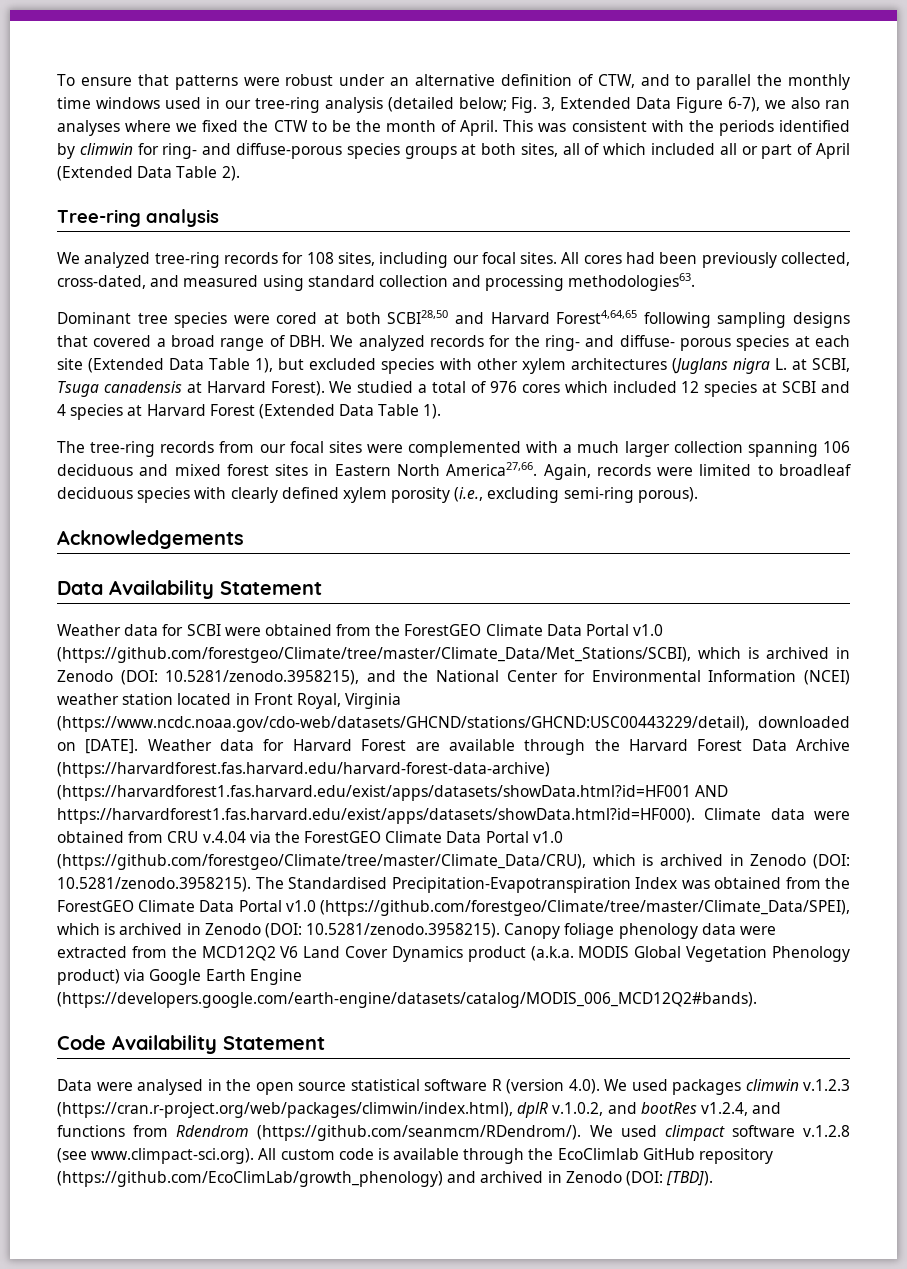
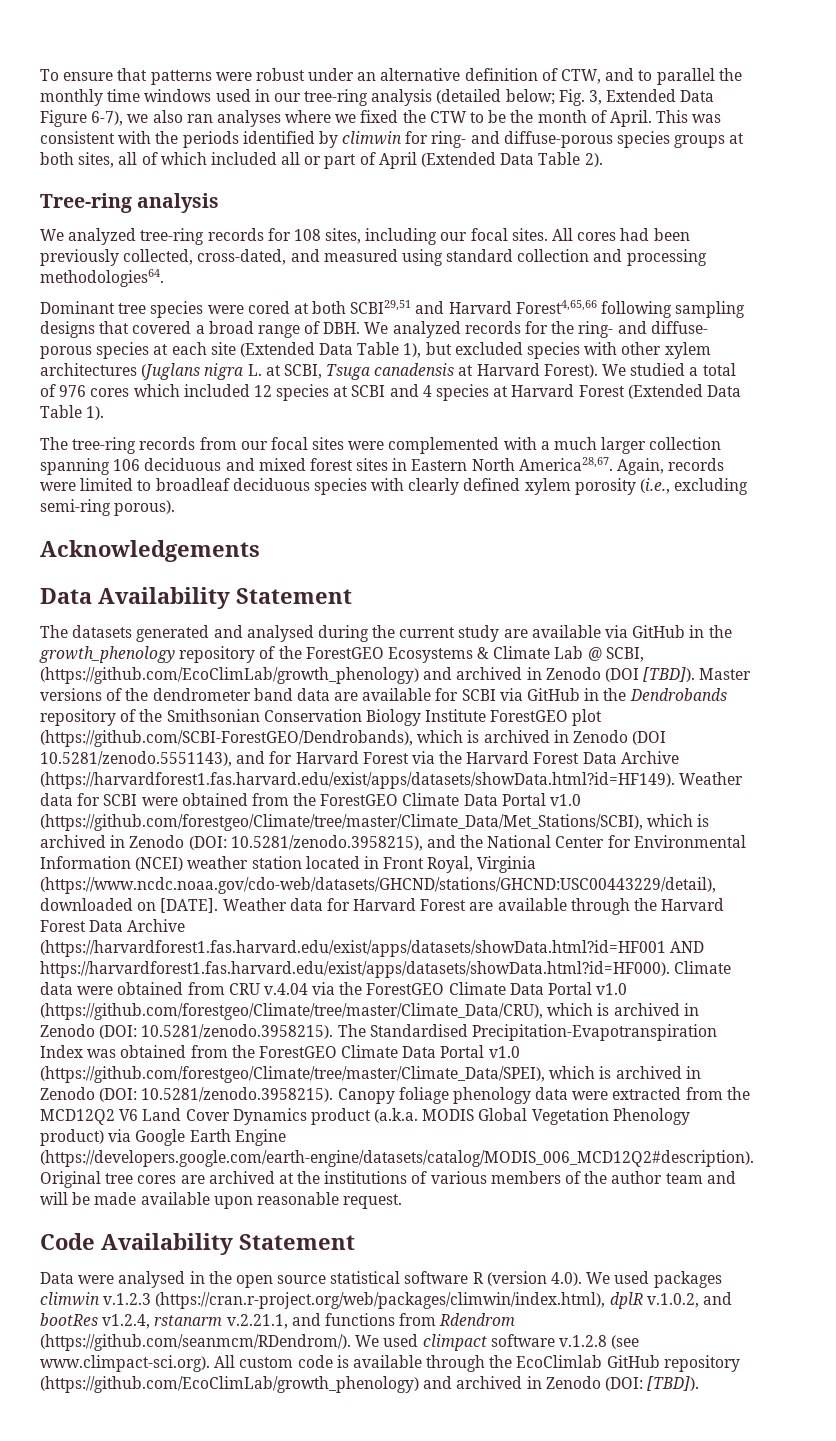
- All cores had been previously collected, cross-dated, and measured using standard collection and processing methodologies63.
+ All cores had been previously collected, cross-dated, and measured using standard collection and processing methodologies64.
- Dominant tree species were cored at both SCBI28,50 and Harvard Forest4,64,65 following sampling designs that covered a broad range of DBH. We analyzed records for the ring- and diffuse- porous species at each site (Extended Data Table 1), but excluded species with other xylem architectures (Juglans nigra L. at SCBI, Tsuga canadensis at Harvard Forest).
+ Dominant tree species were cored at both SCBI29,51 and Harvard Forest4,65,66 following sampling designs that covered a broad range of DBH. We analyzed records for the ring- and diffuse- porous species at each site (Extended Data Table 1), but excluded species with other xylem architectures (Juglans nigra L. at SCBI, Tsuga canadensis at Harvard Forest).
- The tree-ring records from our focal sites were complemented with a much larger collection spanning 106 deciduous and mixed forest sites in Eastern North America27,66.
+ The tree-ring records from our focal sites were complemented with a much larger collection spanning 106 deciduous and mixed forest sites in Eastern North America28,67.
- Weather data for SCBI were obtained from the ForestGEO Climate Data Portal v1.0 (https://github.com/forestgeo/Climate/tree/master/Climate_Data/Met_Stations/SCBI), which is archived in Zenodo (DOI: 10.5281/zenodo.3958215), and the National Center for Environmental Information (NCEI) weather station located in Front Royal, Virginia (https://www.ncdc.noaa.gov/cdo-web/datasets/GHCND/stations/GHCND:USC00443229/detail), downloaded on [DATE].
+ The datasets generated and analysed during the current study are available via GitHub in the growth_phenology repository of the ForestGEO Ecosystems & Climate Lab @ SCBI, (https://github.com/EcoClimLab/growth_phenology) and archived in Zenodo (DOI [TBD]). Master versions of the dendrometer band data are available for SCBI via GitHub in the Dendrobands repository of the Smithsonian Conservation Biology Institute ForestGEO plot (https://github.com/SCBI-ForestGEO/Dendrobands), which is archived in Zenodo (DOI 10.5281/zenodo.5551143), and for Harvard Forest via the Harvard Forest Data Archive (https://harvardforest1.fas.harvard.edu/exist/apps/datasets/showData.html?id=HF149). Weather data for SCBI were obtained from the ForestGEO Climate Data Portal v1.0 (https://github.com/forestgeo/Climate/tree/master/Climate_Data/Met_Stations/SCBI), which is archived in Zenodo (DOI: 10.5281/zenodo.3958215), and the National Center for Environmental Information (NCEI) weather station located in Front Royal, Virginia (https://www.ncdc.noaa.gov/cdo-web/datasets/GHCND/stations/GHCND:USC00443229/detail), downloaded on [DATE].
- Weather data for Harvard Forest are available through the Harvard Forest Data Archive (https://harvardforest.fas.harvard.edu/harvard-forest-data-archive) (https://harvardforest1.fas.harvard.edu/exist/apps/datasets/showData.html?id=HF001 AND https://harvardforest1.fas.harvard.edu/exist/apps/datasets/showData.html?id=HF000). Climate data were obtained from CRU v.4.04 via the ForestGEO Climate Data Portal v1.0 (https://github.com/forestgeo/Climate/tree/master/Climate_Data/CRU), which is archived in Zenodo (DOI:
+ Weather data for Harvard Forest are available through the Harvard Forest Data Archive (https://harvardforest1.fas.harvard.edu/exist/apps/datasets/showData.html?id=HF001 AND https://harvardforest1.fas.harvard.edu/exist/apps/datasets/showData.html?id=HF000). Climate data were obtained from CRU v.4.04 via the ForestGEO Climate Data Portal v1.0 (https://github.com/forestgeo/Climate/tree/master/Climate_Data/CRU), which is archived in Zenodo (DOI:
- 10.5281/zenodo.3958215). Canopy foliage phenology data were extracted from the MCD12Q2 V6 Land Cover Dynamics product (a.k.a. MODIS Global Vegetation Phenology product) via Google Earth Engine (https://developers.google.com/earth-engine/datasets/catalog/MODIS_006_MCD12Q2#bands).
+ 10.5281/zenodo.3958215). Canopy foliage phenology data were extracted from the MCD12Q2 V6 Land Cover Dynamics product (a.k.a. MODIS Global Vegetation Phenology product) via Google Earth Engine (https://developers.google.com/earth-engine/datasets/catalog/MODIS_006_MCD12Q2#description). Original tree cores are archived at the institutions of various members of the author team and will be made available upon reasonable request.
- Data were analysed in the open source statistical software R (version 4.0). We used packages climwin v.1.2.3 (https://cran.r-project.org/web/packages/climwin/index.html), dplR v.1.0.2, and bootRes v1.2.4, and functions from Rdendrom (https://github.com/seanmcm/RDendrom/). We used climpact software v.1.2.8 (see www.climpact-sci.org). All custom code is available through the EcoClimlab GitHub repository (https://github.com/EcoClimLab/growth_phenology) and archived in Zenodo (DOI: [TBD]).
+ Data were analysed in the open source statistical software R (version 4.0). We used packages climwin v.1.2.3 (https://cran.r-project.org/web/packages/climwin/index.html), dplR v.1.0.2, and bootRes v1.2.4, rstanarm v.2.21.1, and functions from Rdendrom (https://github.com/seanmcm/RDendrom/). We used climpact software v.1.2.8 (see www.climpact-sci.org). All custom code is available through the EcoClimlab GitHub repository (https://github.com/EcoClimLab/growth_phenology) and archived in Zenodo (DOI: [TBD]).

